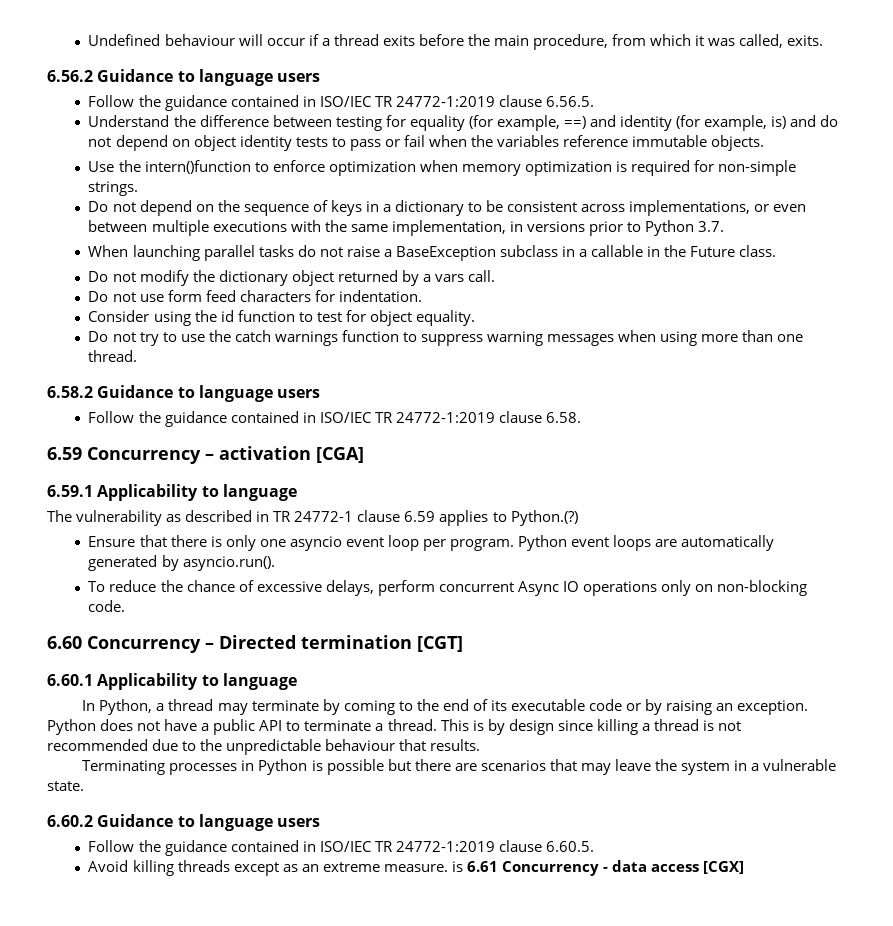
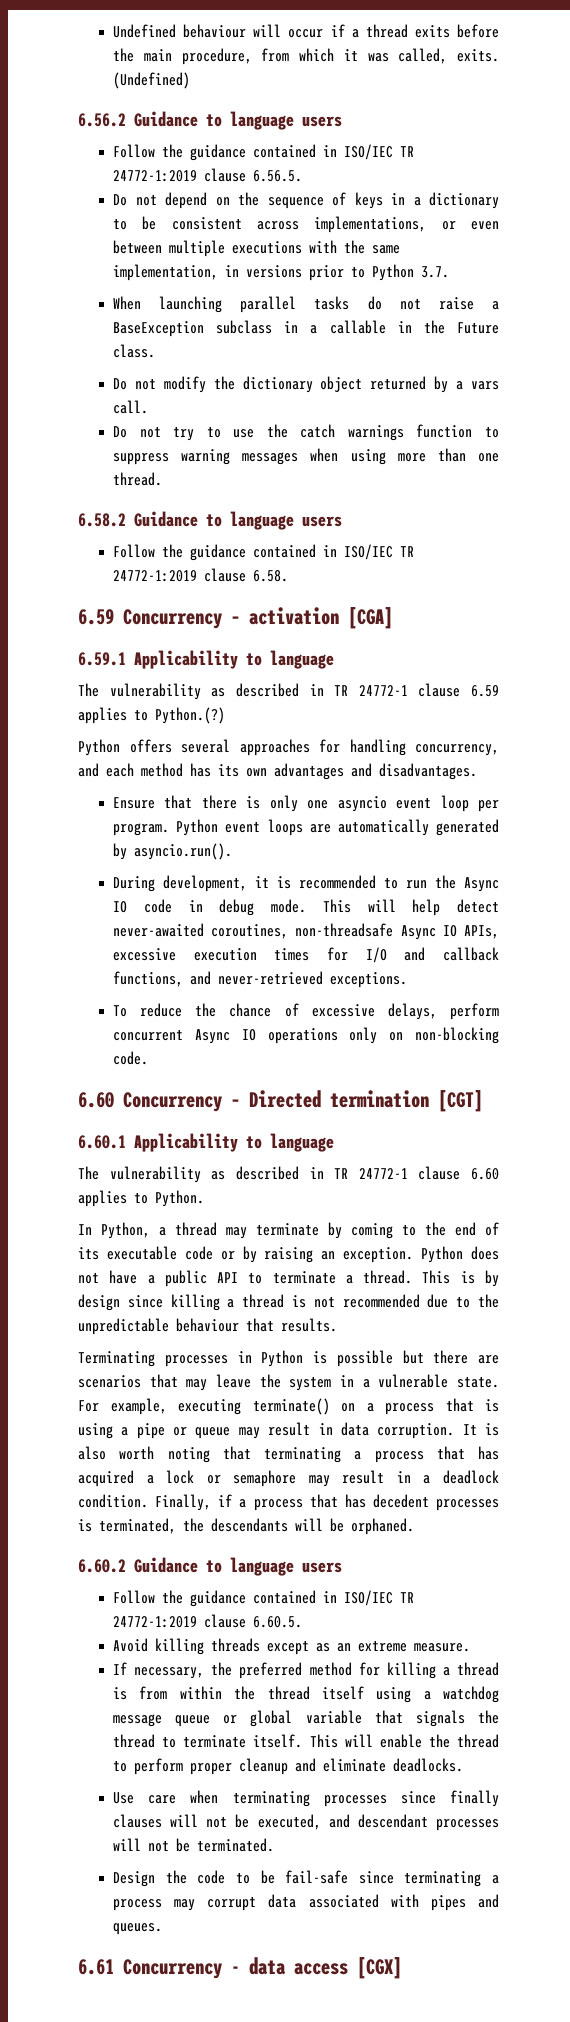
+ (Undefined)
- Understand the difference between testing for equality (for example, ==) and identity (for example, is) and do not depend on object identity tests to pass or fail when the variables reference immutable objects.
- Use the intern()function to enforce optimization when memory optimization is required for non-simple strings.
- Do not use form feed characters for indentation.
- Consider using the id function to test for object equality.
+ Python offers several approaches for handling concurrency, and each method has its own advantages and disadvantages.
+ During development, it is recommended to run the Async IO code in debug mode. This will help detect never-awaited coroutines, non-threadsafe Async IO APIs, excessive execution times for I/O and callback functions, and never-retrieved exceptions.
+ The vulnerability as described in TR 24772-1 clause 6.60 applies to Python.
+ For example, executing terminate() on a process that is using a pipe or queue may result in data corruption. It is also worth noting that terminating a process that has acquired a lock or semaphore may result in a deadlock condition. Finally, if a process that has decedent processes is terminated, the descendants will be orphaned.
- Avoid killing threads except as an extreme measure. is 6.61 Concurrency - data access [CGX]
+ Avoid killing threads except as an extreme measure.
+ If necessary, the preferred method for killing a thread is from within the thread itself using a watchdog message queue or global variable that signals the thread to terminate itself. This will enable the thread to perform proper cleanup and eliminate deadlocks.
+ Use care when terminating processes since finally clauses will not be executed, and descendant processes will not be terminated.
+ Design the code to be fail-safe since terminating a process may corrupt data associated with pipes and queues.
+ 6.61 Concurrency - data access [CGX]

